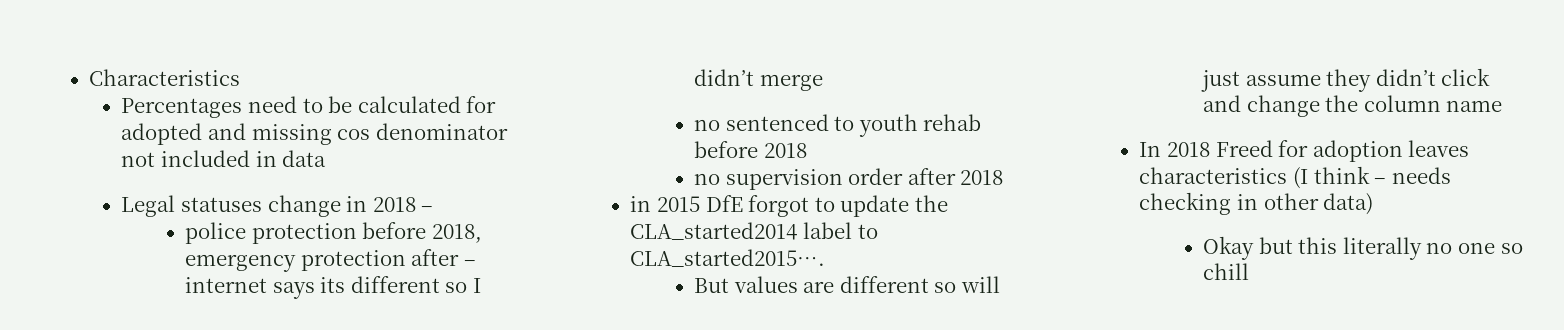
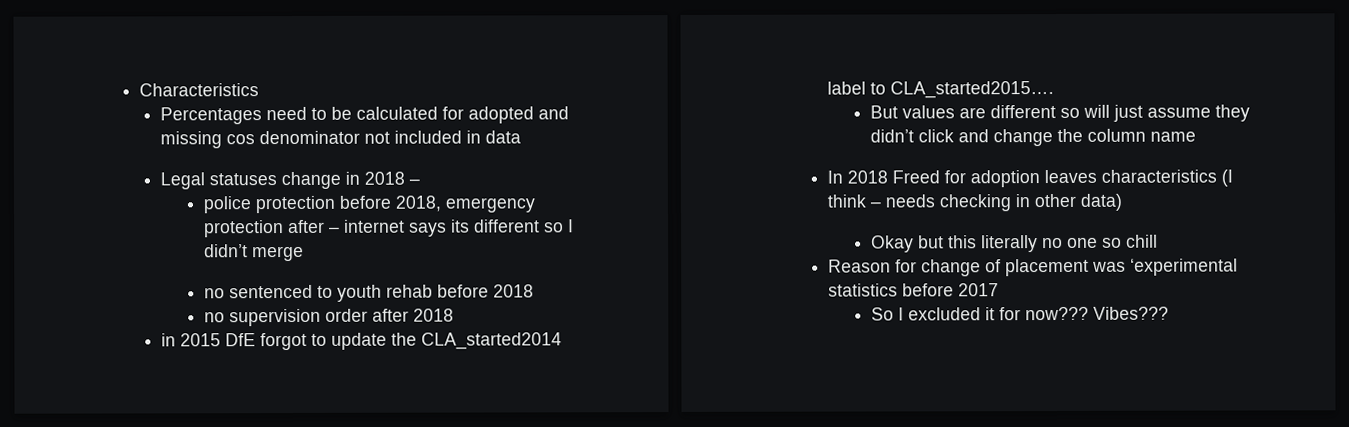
+ Reason for change of placement was ‘experimental statistics before 2017
+ So I excluded it for now??? Vibes???

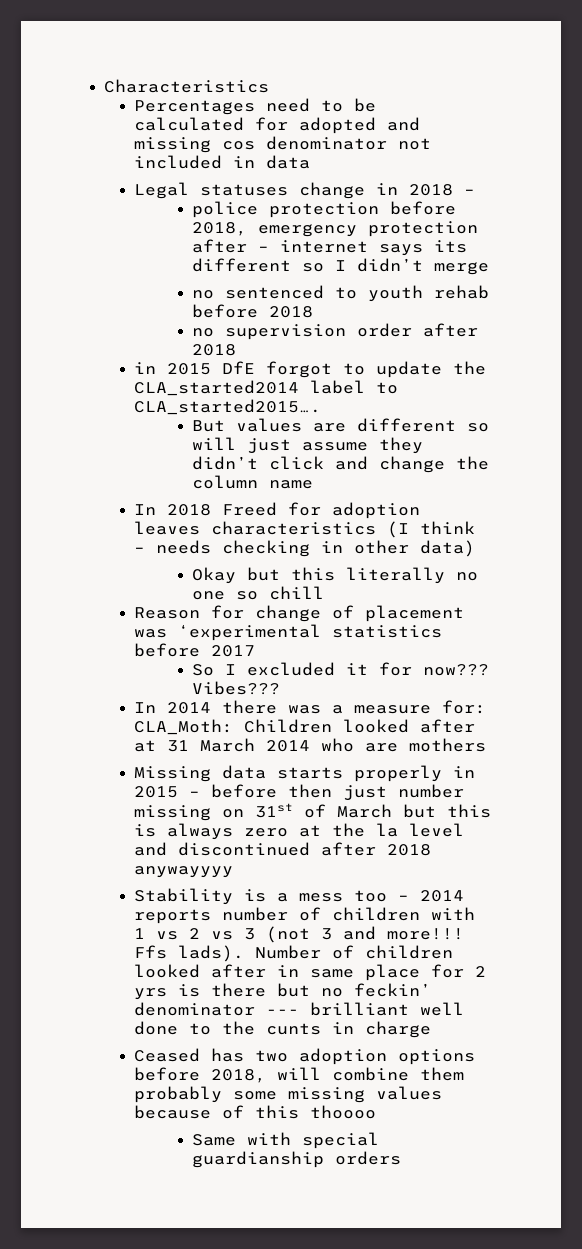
+ In 2014 there was a measure for: CLA_Moth: Children looked after at 31 March 2014 who are mothers
+ Missing data starts properly in 2015 – before then just number missing on 31st of March but this is always zero at the la level and discontinued after 2018 anywayyyy
+ Stability is a mess too – 2014 reports number of children with 1 vs 2 vs 3 (not 3 and more!!! Ffs lads). Number of children looked after in same place for 2 yrs is there but no feckin’ denominator --- brilliant well done to the cunts in charge
+ Ceased has two adoption options before 2018, will combine them probably some missing values because of this thoooo
+ Same with special guardianship orders

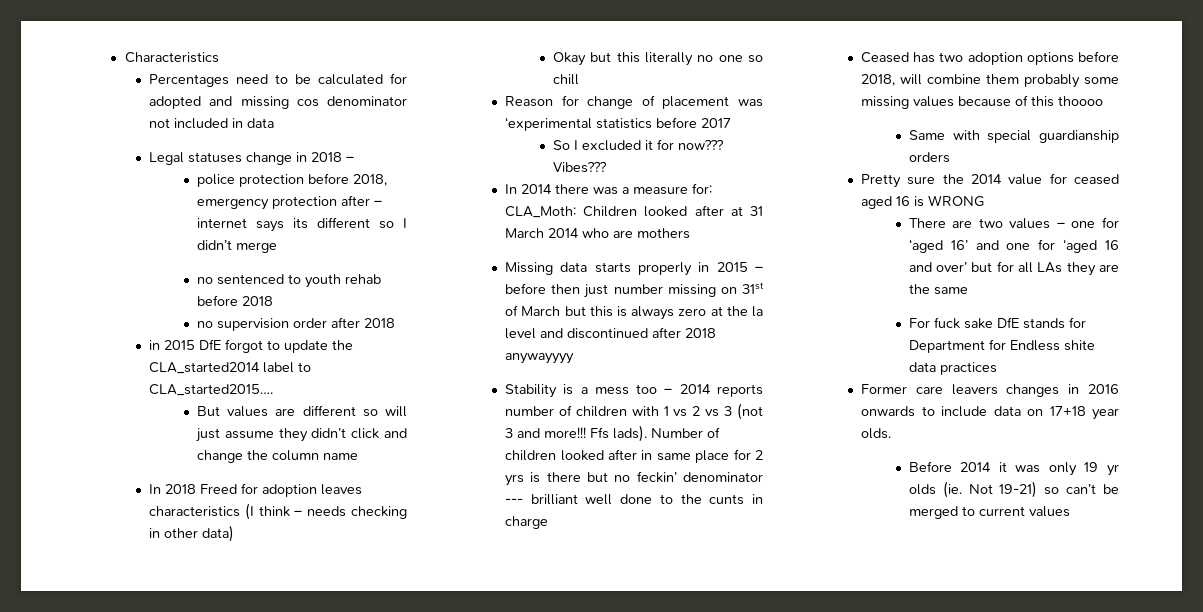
+ Pretty sure the 2014 value for ceased aged 16 is WRONG
+ There are two values – one for ‘aged 16’ and one for ‘aged 16 and over’ but for all LAs they are the same
+ For fuck sake DfE stands for Department for Endless shite data practices
+ Former care leavers changes in 2016 onwards to include data on 17+18 year olds.
+ Before 2014 it was only 19 yr olds (ie. Not 19-21) so can’t be merged to current values

